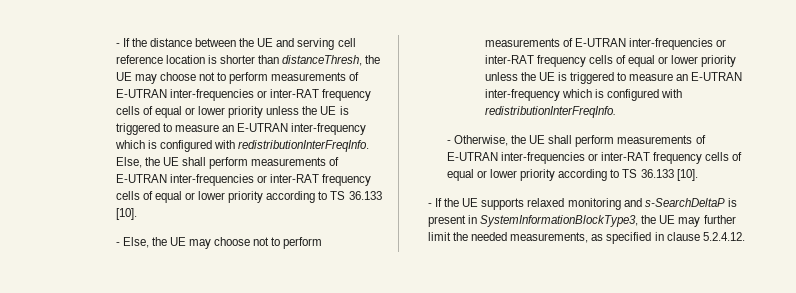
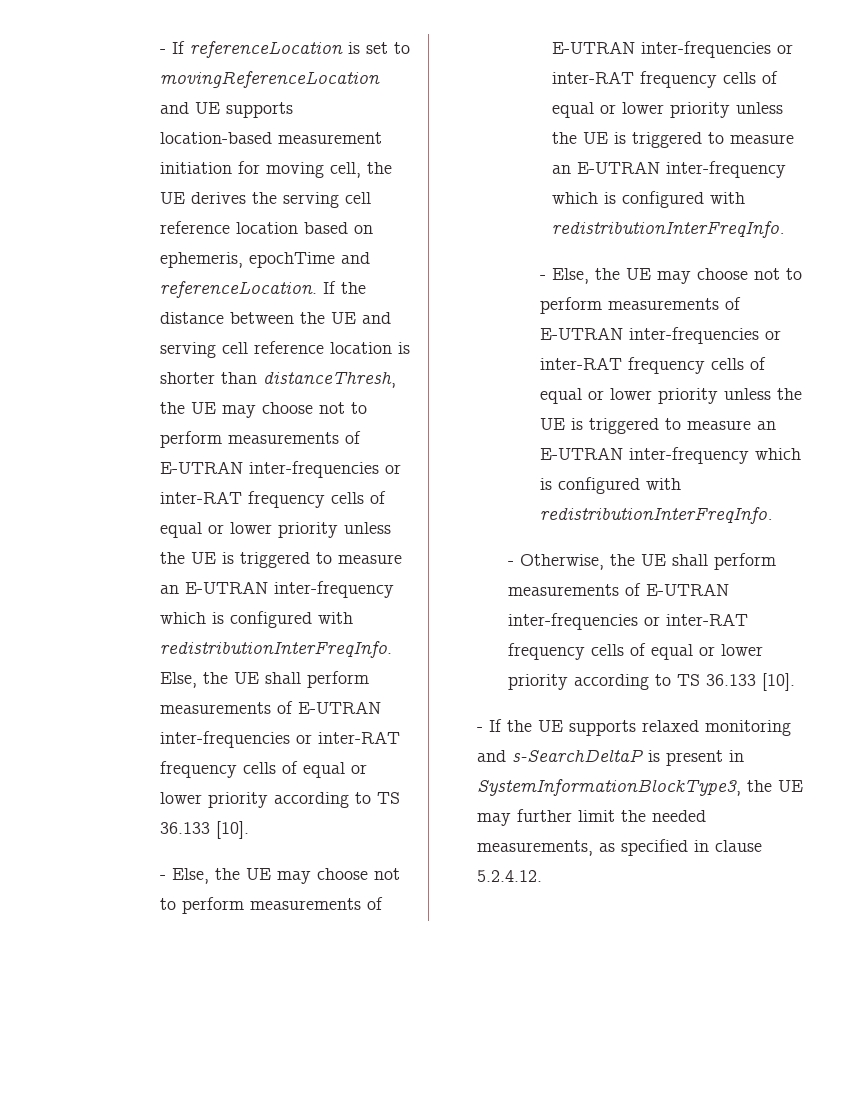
- - If the distance between the UE and serving cell reference location is shorter than distanceThresh, the UE may choose not to perform measurements of E-UTRAN inter-frequencies or inter-RAT frequency cells of equal or lower priority unless the UE is triggered to measure an E-UTRAN inter-frequency which is configured with redistributionInterFreqInfo.
+ - If referenceLocation is set to movingReferenceLocation and UE supports location-based measurement initiation for moving cell, the UE derives the serving cell reference location based on ephemeris, epochTime and referenceLocation. If the distance between the UE and serving cell reference location is shorter than distanceThresh, the UE may choose not to perform measurements of E-UTRAN inter-frequencies or inter-RAT frequency cells of equal or lower priority unless the UE is triggered to measure an E-UTRAN inter-frequency which is configured with redistributionInterFreqInfo.
  Else, the UE shall perform measurements of E-UTRAN inter-frequencies or inter-RAT frequency cells of equal or lower priority according to TS 36.133 [10].
+ - Else, the UE may choose not to perform measurements of E-UTRAN inter-frequencies or inter-RAT frequency cells of equal or lower priority unless the UE is triggered to measure an E-UTRAN inter-frequency which is configured with redistributionInterFreqInfo.

